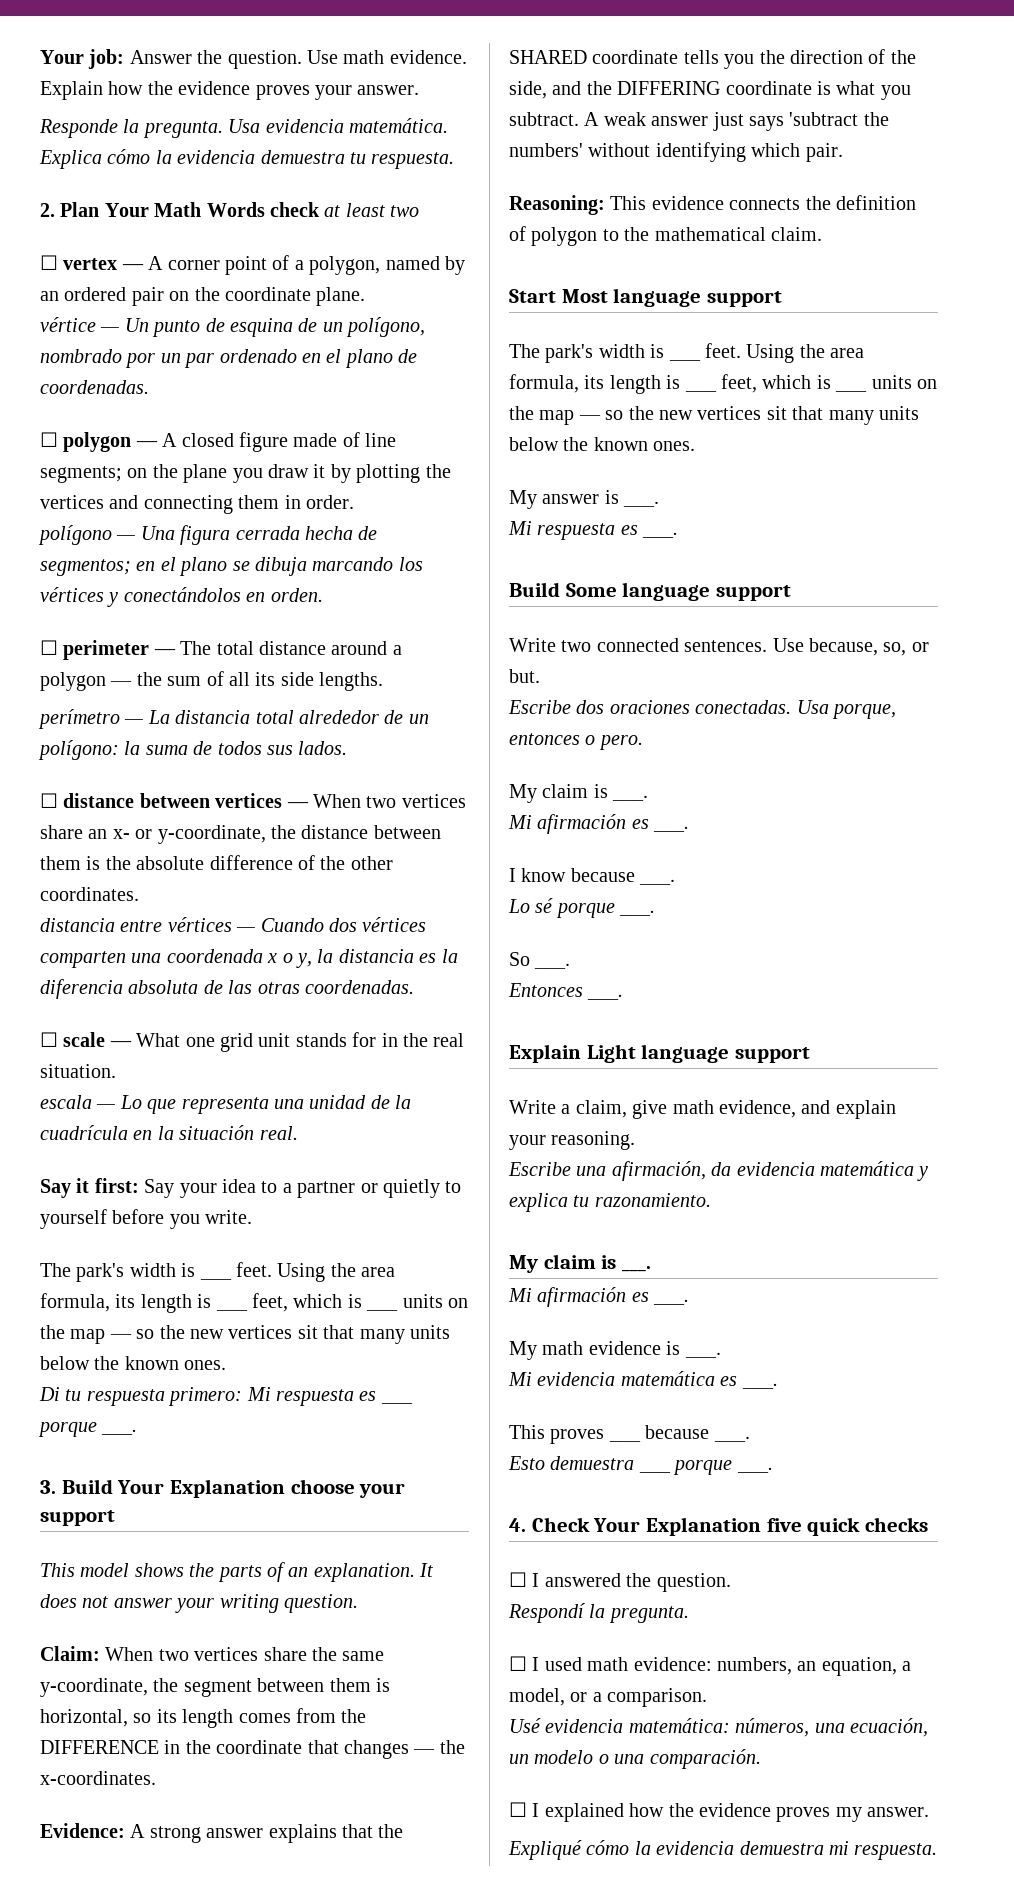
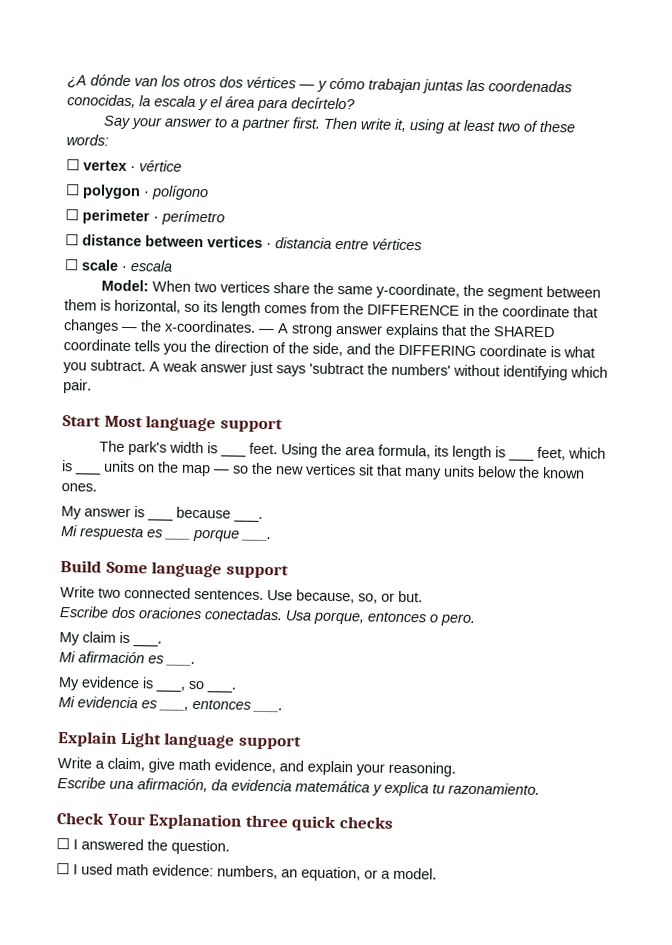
- Your job: Answer the question. Use math evidence. Explain how the evidence proves your answer.
- Responde la pregunta. Usa evidencia matemática. Explica cómo la evidencia demuestra tu respuesta.
- 2. Plan Your Math Words check at least two
+ ¿A dónde van los otros dos vértices — y cómo trabajan juntas las coordenadas conocidas, la escala y el área para decírtelo?
+ Say your answer to a partner first. Then write it, using at least two of these words:
- ☐ vertex — A corner point of a polygon, named by an ordered pair on the coordinate plane.
- vértice — Un punto de esquina de un polígono, nombrado por un par ordenado en el plano de coordenadas.
- ☐ polygon — A closed figure made of line segments; on the plane you draw it by plotting the vertices and connecting them in order.
- polígono — Una figura cerrada hecha de segmentos; en el plano se dibuja marcando los vértices y conectándolos en orden.
- ☐ perimeter — The total distance around a polygon — the sum of all its side lengths.
- perímetro — La distancia total alrededor de un polígono: la suma de todos sus lados.
- ☐ distance between vertices — When two vertices share an x- or y-coordinate, the distance between them is the absolute difference of the other coordinates.
- distancia entre vértices — Cuando dos vértices comparten una coordenada x o y, la distancia es la diferencia absoluta de las otras coordenadas.
- ☐ scale — What one grid unit stands for in the real situation.
- escala — Lo que representa una unidad de la cuadrícula en la situación real.
- Say it first: Say your idea to a partner or quietly to yourself before you write.
- The park's width is ___ feet. Using the area formula, its length is ___ feet, which is ___ units on the map — so the new vertices sit that many units below the known ones.
- Di tu respuesta primero: Mi respuesta es ___ porque ___.
- 3. Build Your Explanation choose your support
- This model shows the parts of an explanation. It does not answer your writing question.
- Claim: When two vertices share the same y-coordinate, the segment between them is horizontal, so its length comes from the DIFFERENCE in the coordinate that changes — the x-coordinates.
- Evidence: A strong answer explains that the SHARED coordinate tells you the direction of the side, and the DIFFERING coordinate is what you subtract.
+ ☐ vertex · vértice
+ ☐ polygon · polígono
+ ☐ perimeter · perímetro
+ ☐ distance between vertices · distancia entre vértices
+ ☐ scale · escala
+ Model: When two vertices share the same y-coordinate, the segment between them is horizontal, so its length comes from the DIFFERENCE in the coordinate that changes — the x-coordinates. — A strong answer explains that the SHARED coordinate tells you the direction of the side, and the DIFFERING coordinate is what you subtract.
- Reasoning: This evidence connects the definition of polygon to the mathematical claim.
- My answer is ___.
+ My answer is ___ because ___.
- Mi respuesta es ___.
+ Mi respuesta es ___ porque ___.
- I know because ___.
- Lo sé porque ___.
- So ___.
- Entonces ___.
+ My evidence is ___, so ___.
+ Mi evidencia es ___, entonces ___.
  Escribe una afirmación, da evidencia matemática y explica tu razonamiento.
- My claim is ___.
- Mi afirmación es ___.
- My math evidence is ___.
- Mi evidencia matemática es ___.
- This proves ___ because ___.
- Esto demuestra ___ porque ___.
- 4. Check Your Explanation five quick checks
+ Check Your Explanation three quick checks
- Respondí la pregunta.
- ☐ I used math evidence: numbers, an equation, a model, or a comparison.
- Usé evidencia matemática: números, una ecuación, un modelo o una comparación.
- ☐ I explained how the evidence proves my answer.
- Expliqué cómo la evidencia demuestra mi respuesta.
+ ☐ I used math evidence: numbers, an equation, or a model.

